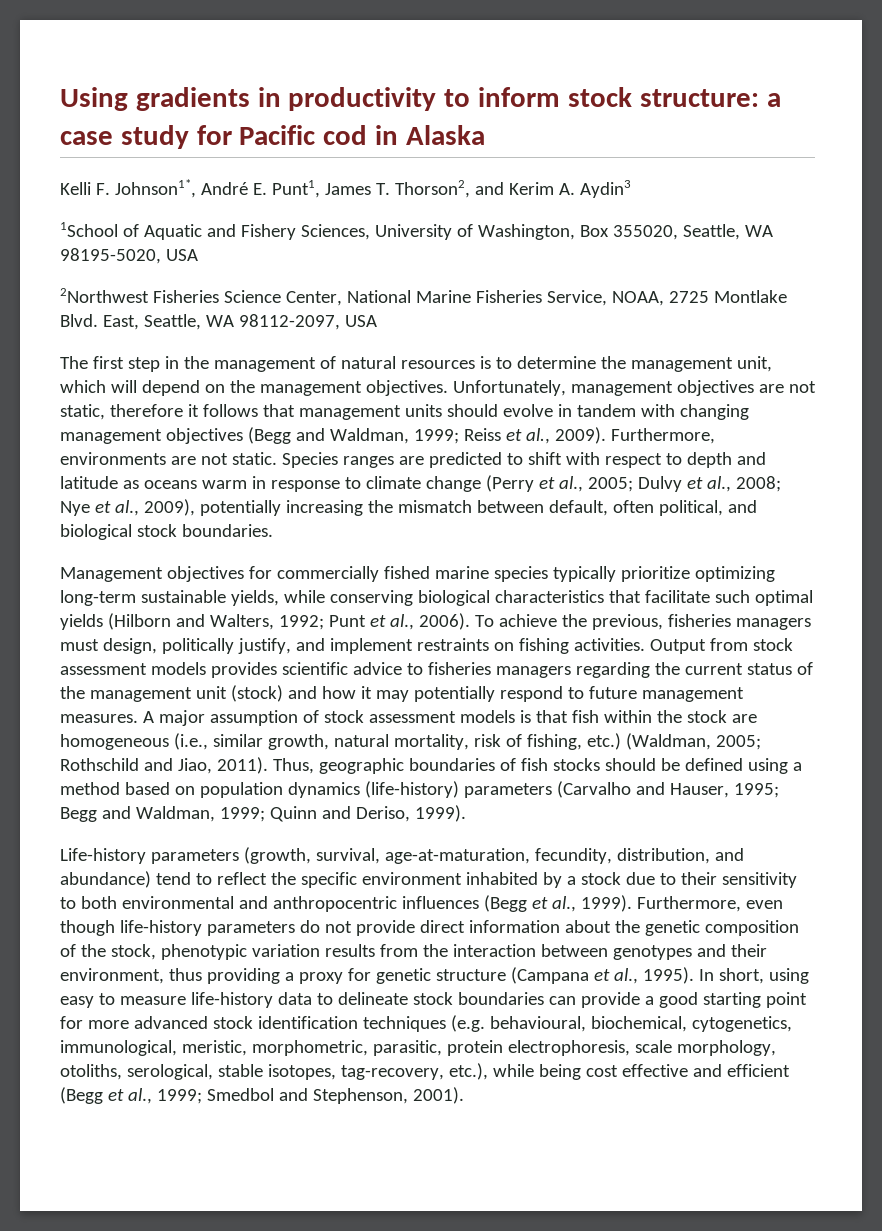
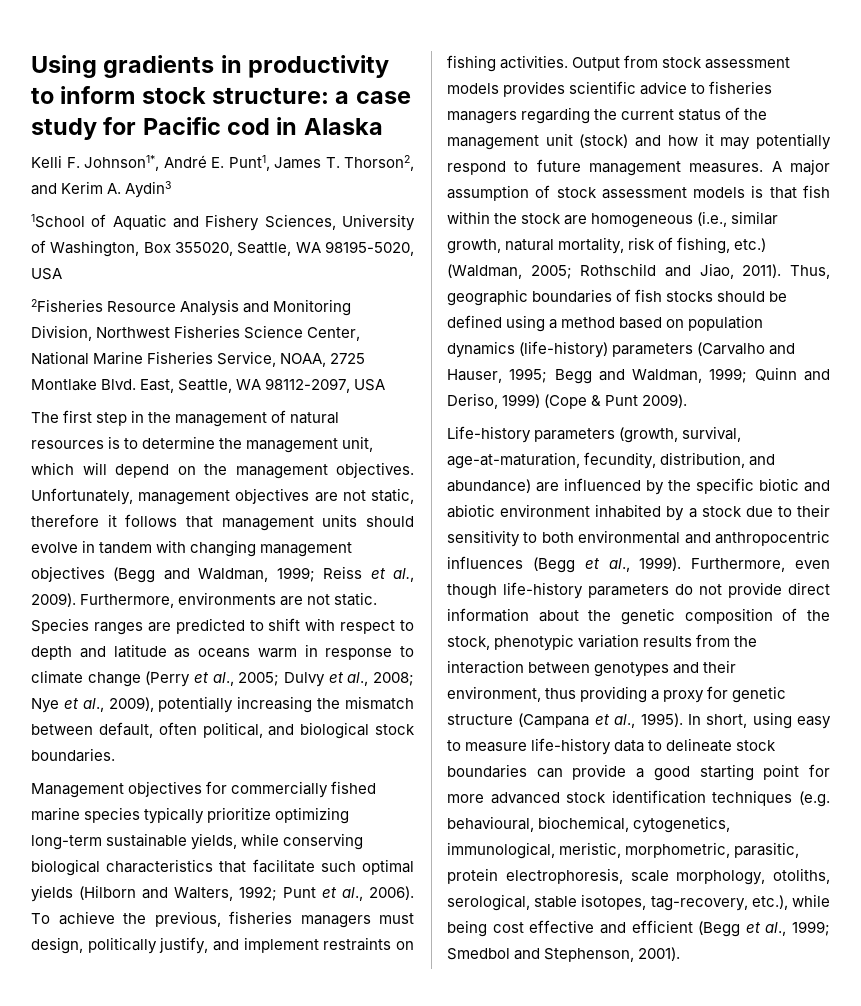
- 2Northwest Fisheries Science Center, National Marine Fisheries Service, NOAA, 2725 Montlake Blvd.
+ 2Fisheries Resource Analysis and Monitoring Division, Northwest Fisheries Science Center, National Marine Fisheries Service, NOAA, 2725 Montlake Blvd.
- Thus, geographic boundaries of fish stocks should be defined using a method based on population dynamics (life-history) parameters (Carvalho and Hauser, 1995; Begg and Waldman, 1999; Quinn and Deriso, 1999).
+ Thus, geographic boundaries of fish stocks should be defined using a method based on population dynamics (life-history) parameters (Carvalho and Hauser, 1995; Begg and Waldman, 1999; Quinn and Deriso, 1999) (Cope & Punt 2009).
- Life-history parameters (growth, survival, age-at-maturation, fecundity, distribution, and abundance) tend to reflect the specific environment inhabited by a stock due to their sensitivity to both environmental and anthropocentric influences (Begg et al., 1999).
+ Life-history parameters (growth, survival, age-at-maturation, fecundity, distribution, and abundance) are influenced by the specific biotic and abiotic environment inhabited by a stock due to their sensitivity to both environmental and anthropocentric influences (Begg et al., 1999).

